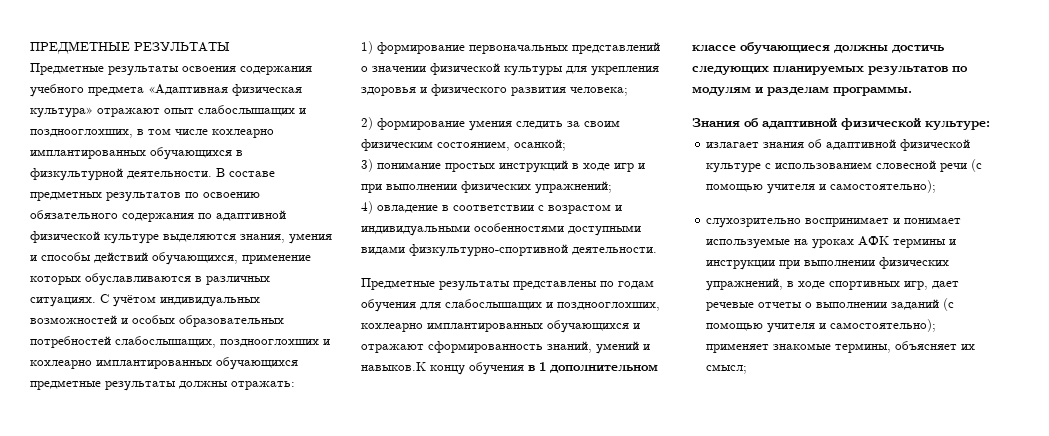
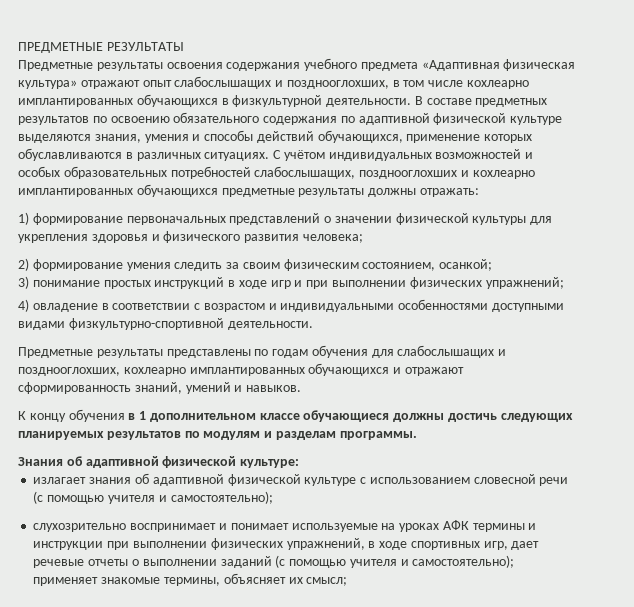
- Предметные результаты представлены по годам обучения для слабослышащих и позднооглохших, кохлеарно имплантированных обучающихся и отражают сформированность знаний, умений и навыков.К концу обучения в 1 дополнительном классе обучающиеся должны достичь следующих планируемых результатов по модулям и разделам программы.
+ Предметные результаты представлены по годам обучения для слабослышащих и позднооглохших, кохлеарно имплантированных обучающихся и отражают сформированность знаний, умений и навыков.
+ К концу обучения в 1 дополнительном классе обучающиеся должны достичь следующих планируемых результатов по модулям и разделам программы.

